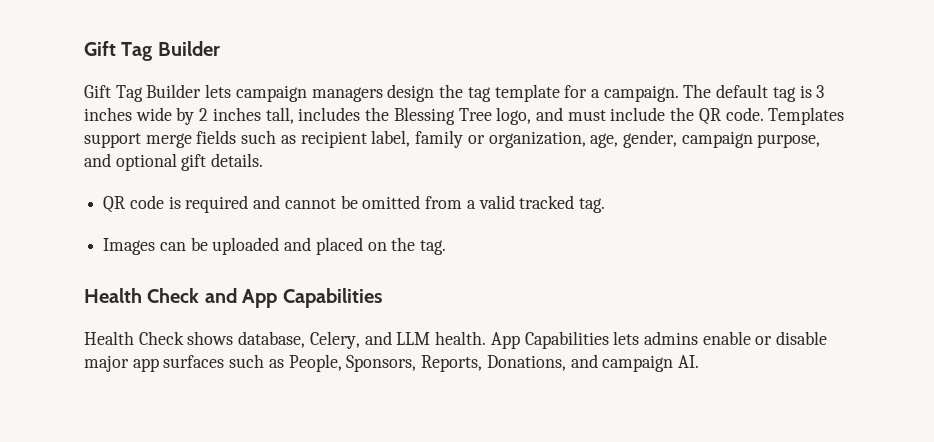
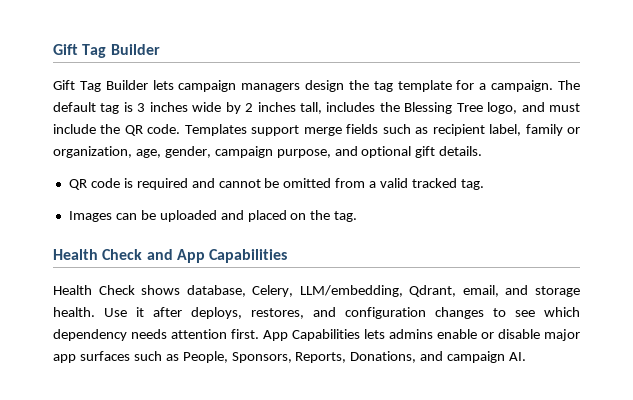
- Health Check shows database, Celery, and LLM health.
+ Health Check shows database, Celery, LLM/embedding, Qdrant, email, and storage health. Use it after deploys, restores, and configuration changes to see which dependency needs attention first.

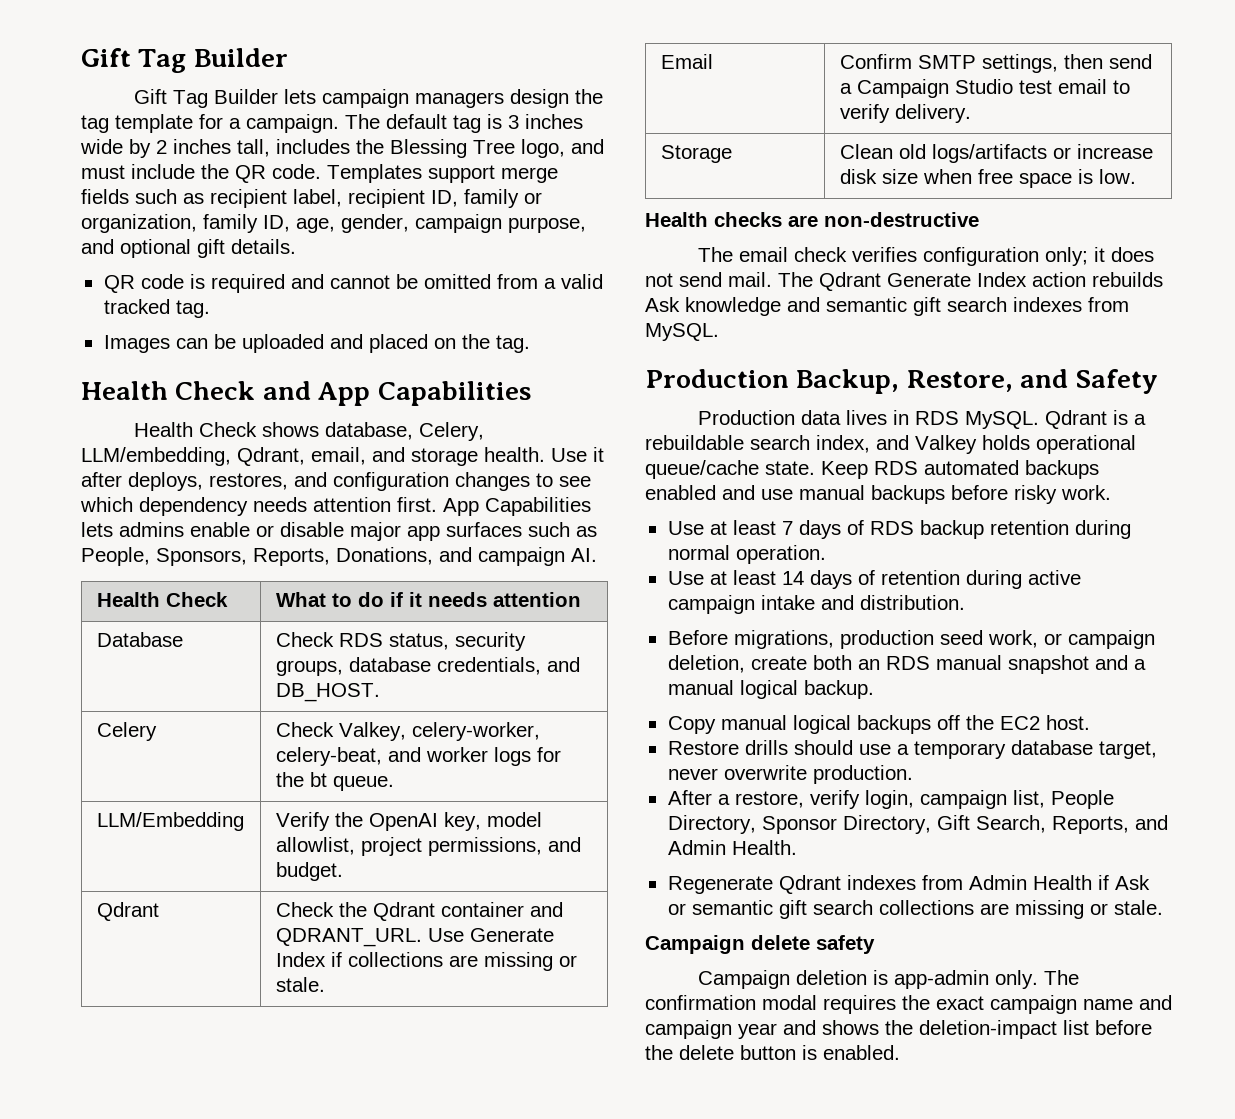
- Templates support merge fields such as recipient label, family or organization, age, gender, campaign purpose, and optional gift details.
+ Templates support merge fields such as recipient label, recipient ID, family or organization, family ID, age, gender, campaign purpose, and optional gift details.
+ Health Check | What to do if it needs attention
+ Database | Check RDS status, security groups, database credentials, and DB_HOST.
+ Celery | Check Valkey, celery-worker, celery-beat, and worker logs for the bt queue.
+ LLM/Embedding | Verify the OpenAI key, model allowlist, project permissions, and budget.
+ Qdrant | Check the Qdrant container and QDRANT_URL. Use Generate Index if collections are missing or stale.
+ Email | Confirm SMTP settings, then send a Campaign Studio test email to verify delivery.
+ Storage | Clean old logs/artifacts or increase disk size when free space is low.
+ Health checks are non-destructive
+ The email check verifies configuration only; it does not send mail. The Qdrant Generate Index action rebuilds Ask knowledge and semantic gift search indexes from MySQL.
+ Production Backup, Restore, and Safety
+ Production data lives in RDS MySQL. Qdrant is a rebuildable search index, and Valkey holds operational queue/cache state. Keep RDS automated backups enabled and use manual backups before risky work.
+ Use at least 7 days of RDS backup retention during normal operation.
+ Use at least 14 days of retention during active campaign intake and distribution.
+ Before migrations, production seed work, or campaign deletion, create both an RDS manual snapshot and a manual logical backup.
+ Copy manual logical backups off the EC2 host.
+ Restore drills should use a temporary database target, never overwrite production.
+ After a restore, verify login, campaign list, People Directory, Sponsor Directory, Gift Search, Reports, and Admin Health.
+ Regenerate Qdrant indexes from Admin Health if Ask or semantic gift search collections are missing or stale.
+ Campaign delete safety
+ Campaign deletion is app-admin only. The confirmation modal requires the exact campaign name and campaign year and shows the deletion-impact list before the delete button is enabled.

